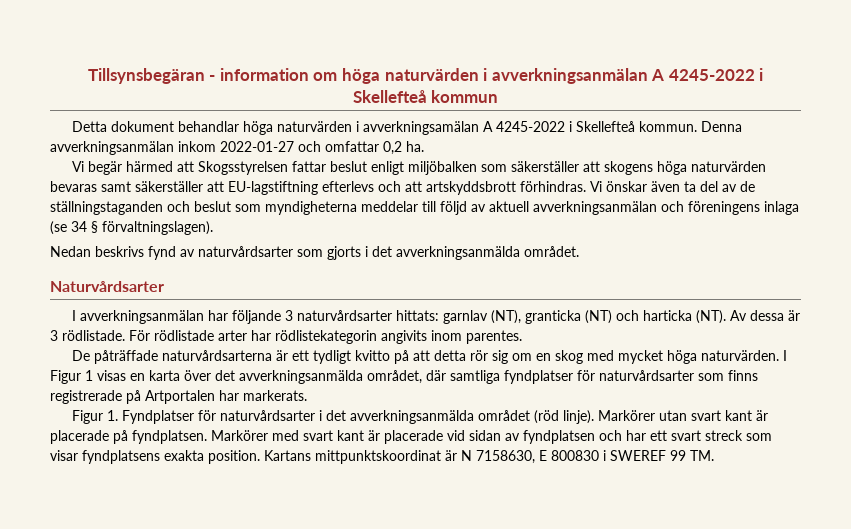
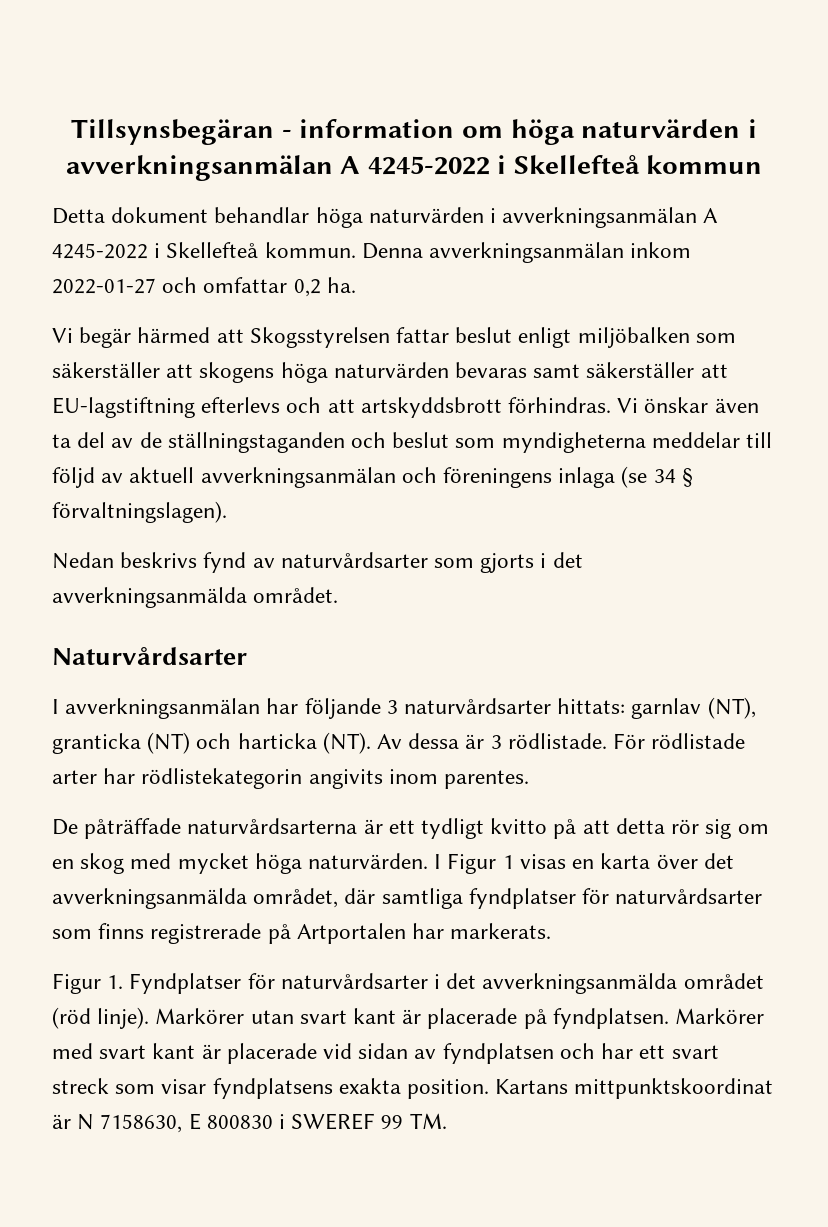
- Detta dokument behandlar höga naturvärden i avverkningsamälan A 4245-2022 i Skellefteå kommun.
+ Detta dokument behandlar höga naturvärden i avverkningsanmälan A 4245-2022 i Skellefteå kommun.

